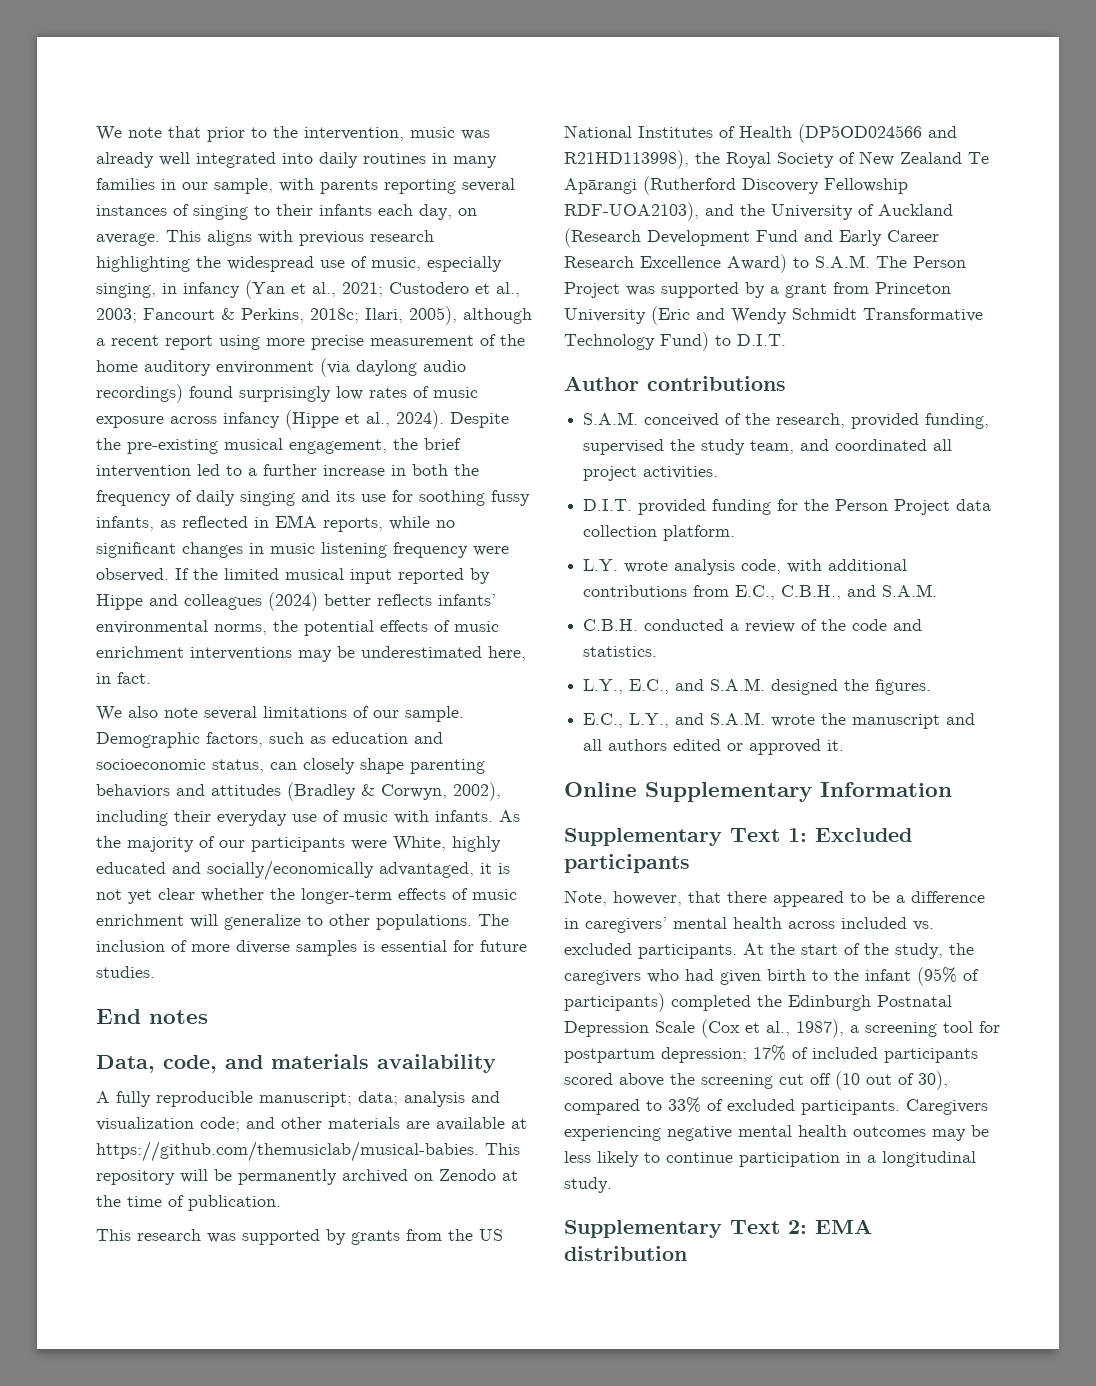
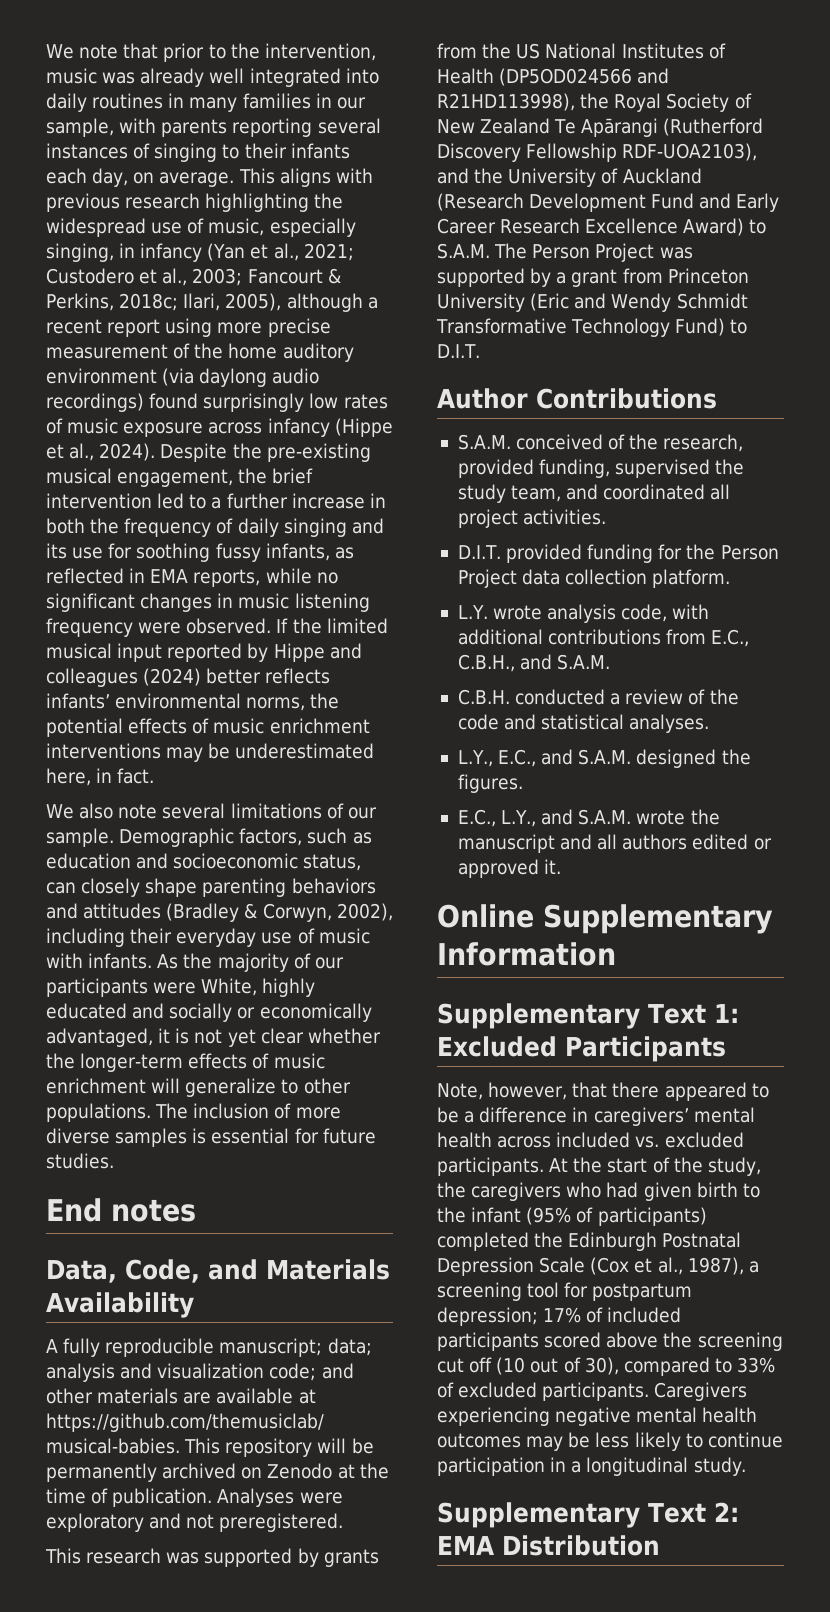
- As the majority of our participants were White, highly educated and socially/economically advantaged, it is not yet clear whether the longer-term effects of music enrichment will generalize to other populations.
+ As the majority of our participants were White, highly educated and socially or economically advantaged, it is not yet clear whether the longer-term effects of music enrichment will generalize to other populations.
- Data, code, and materials availability
+ Data, Code, and Materials Availability
+ Analyses were exploratory and not preregistered.
- Author contributions
+ Author Contributions
- C.B.H. conducted a review of the code and statistics.
+ C.B.H. conducted a review of the code and statistical analyses.
- Supplementary Text 1: Excluded participants
+ Supplementary Text 1: Excluded Participants
- Supplementary Text 2: EMA distribution
+ Supplementary Text 2: EMA Distribution

